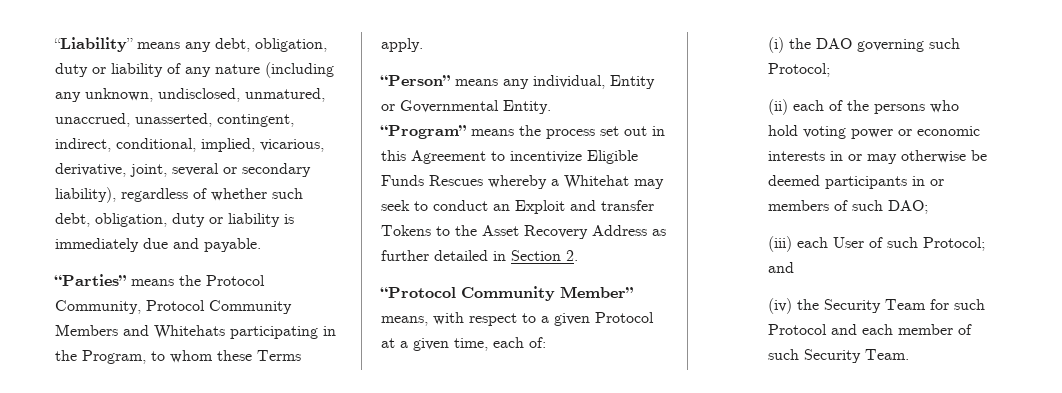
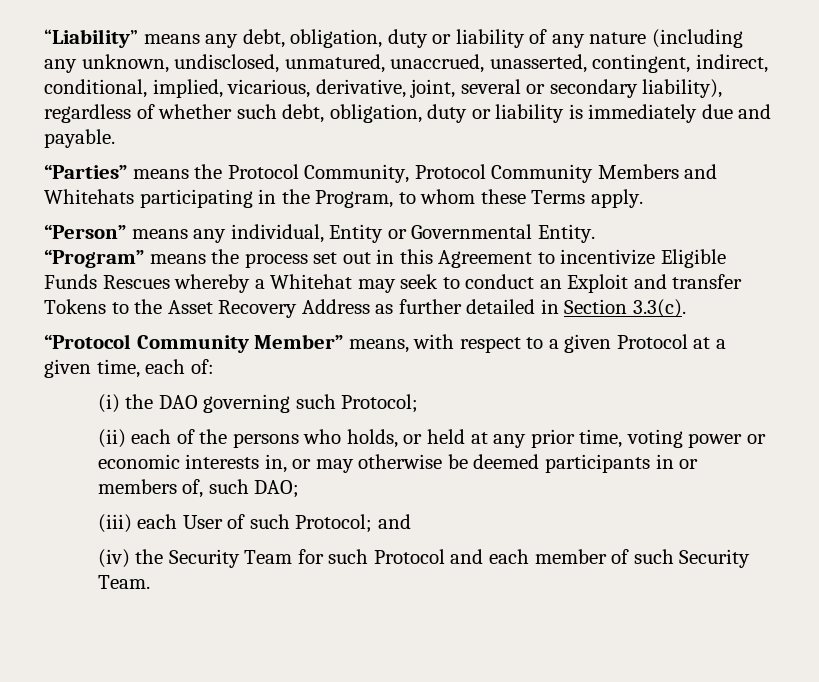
- “Program” means the process set out in this Agreement to incentivize Eligible Funds Rescues whereby a Whitehat may seek to conduct an Exploit and transfer Tokens to the Asset Recovery Address as further detailed in Section 2.
+ “Program” means the process set out in this Agreement to incentivize Eligible Funds Rescues whereby a Whitehat may seek to conduct an Exploit and transfer Tokens to the Asset Recovery Address as further detailed in Section 3.3(c).
- (ii) each of the persons who hold voting power or economic interests in or may otherwise be deemed participants in or members of such DAO;
+ (ii) each of the persons who holds, or held at any prior time, voting power or economic interests in, or may otherwise be deemed participants in or members of, such DAO;

